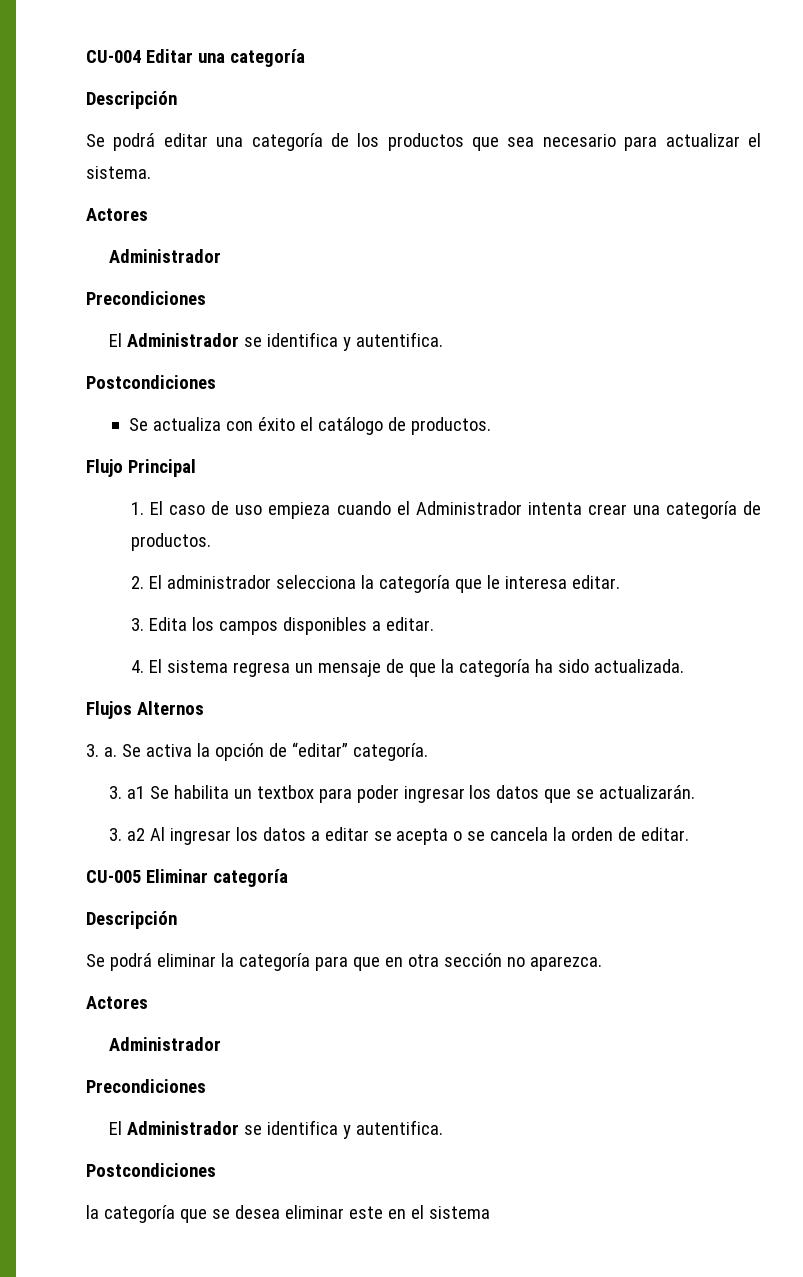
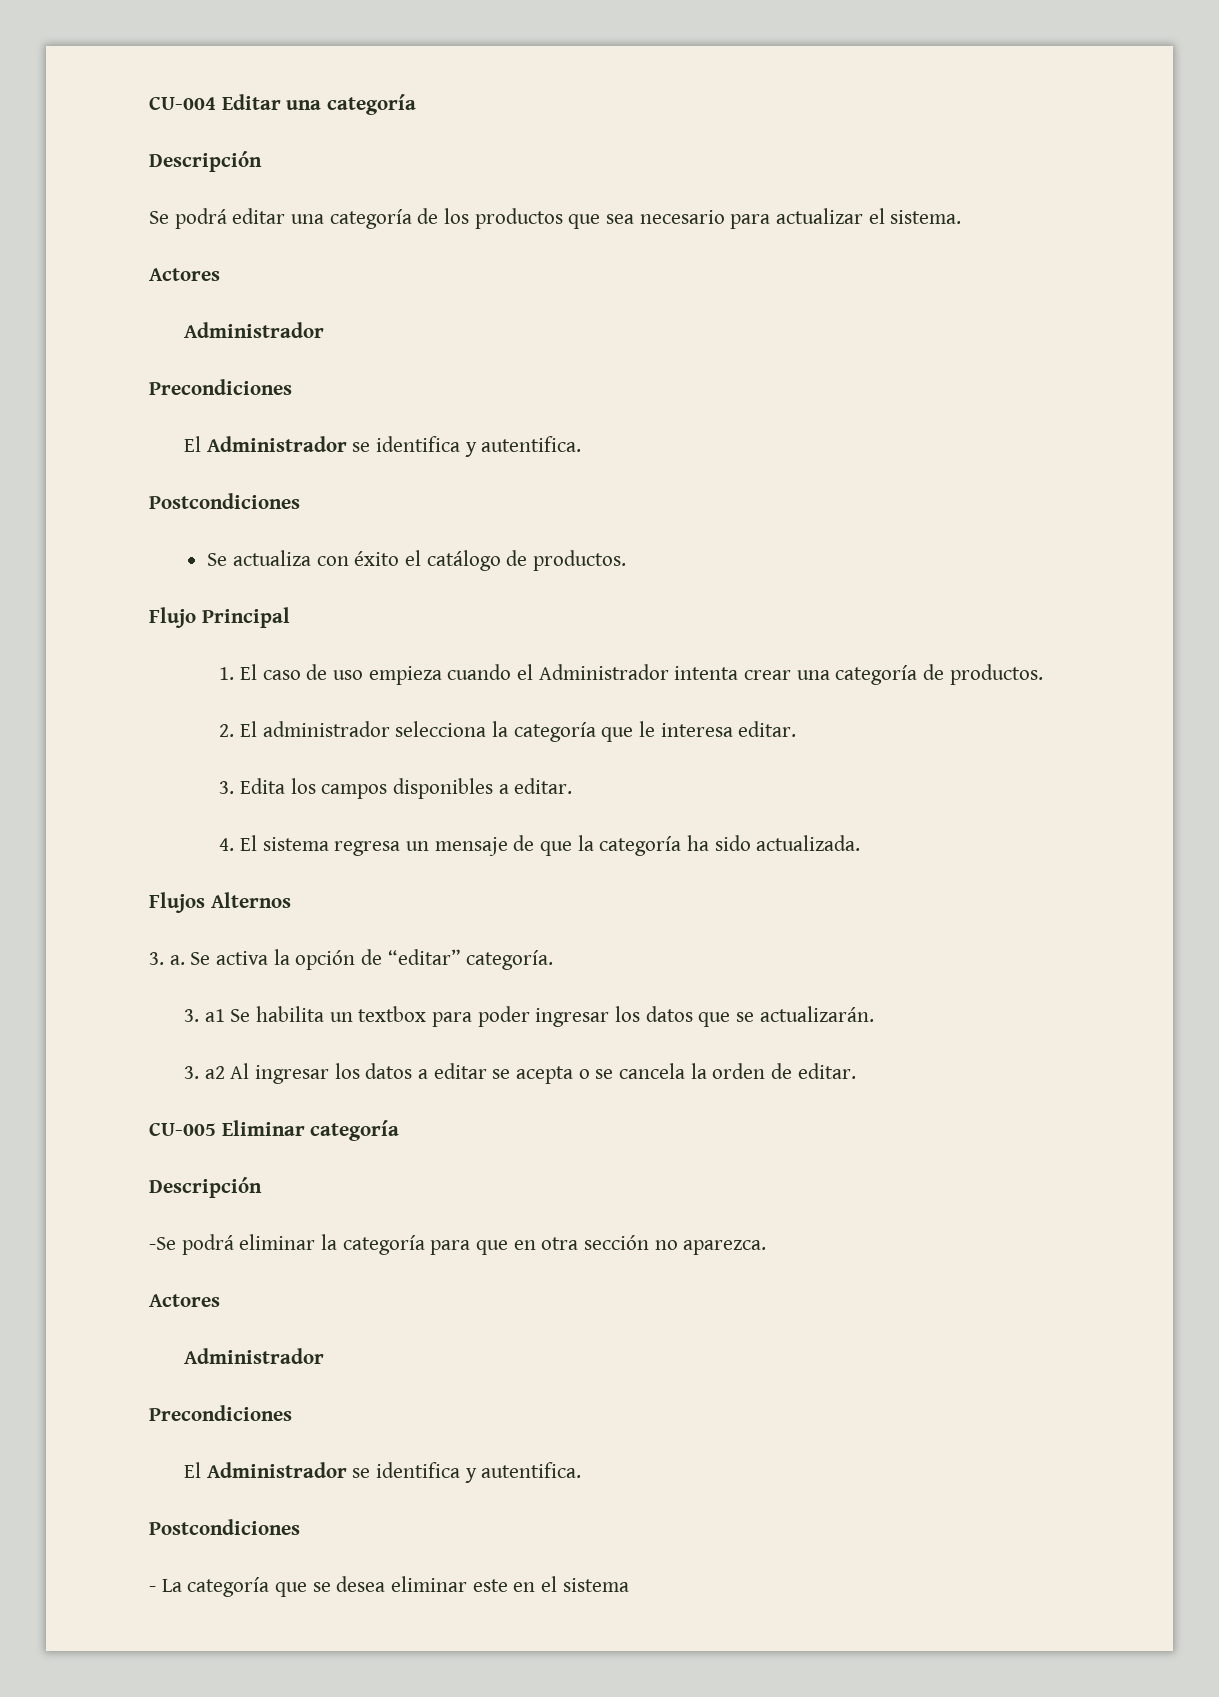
- Se podrá eliminar la categoría para que en otra sección no aparezca.
+ -Se podrá eliminar la categoría para que en otra sección no aparezca.
- la categoría que se desea eliminar este en el sistema
+ - La categoría que se desea eliminar este en el sistema

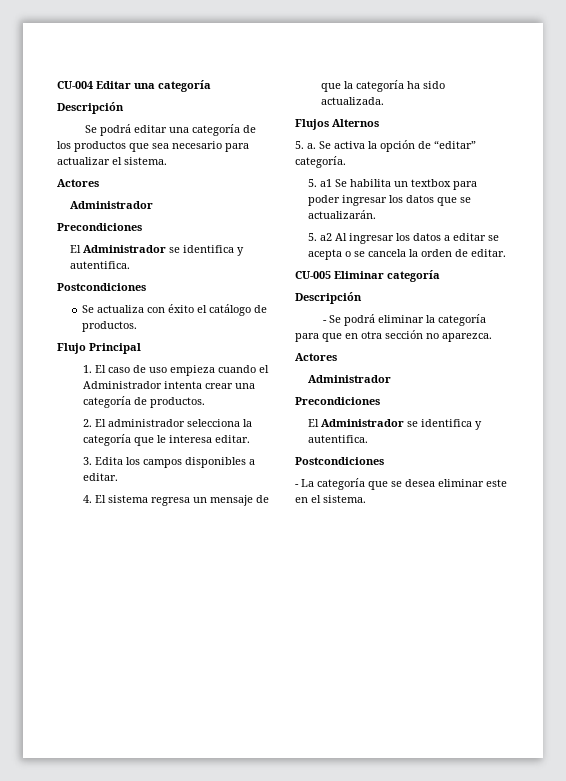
- 3. a.
+ 5. a.
- 3. a1 Se habilita un textbox para poder ingresar los datos que se actualizarán.
+ 5. a1 Se habilita un textbox para poder ingresar los datos que se actualizarán.
- 3. a2 Al ingresar los datos a editar se acepta o se cancela la orden de editar.
+ 5. a2 Al ingresar los datos a editar se acepta o se cancela la orden de editar.
- -Se podrá eliminar la categoría para que en otra sección no aparezca.
+ - Se podrá eliminar la categoría para que en otra sección no aparezca.
- - La categoría que se desea eliminar este en el sistema
+ - La categoría que se desea eliminar este en el sistema.

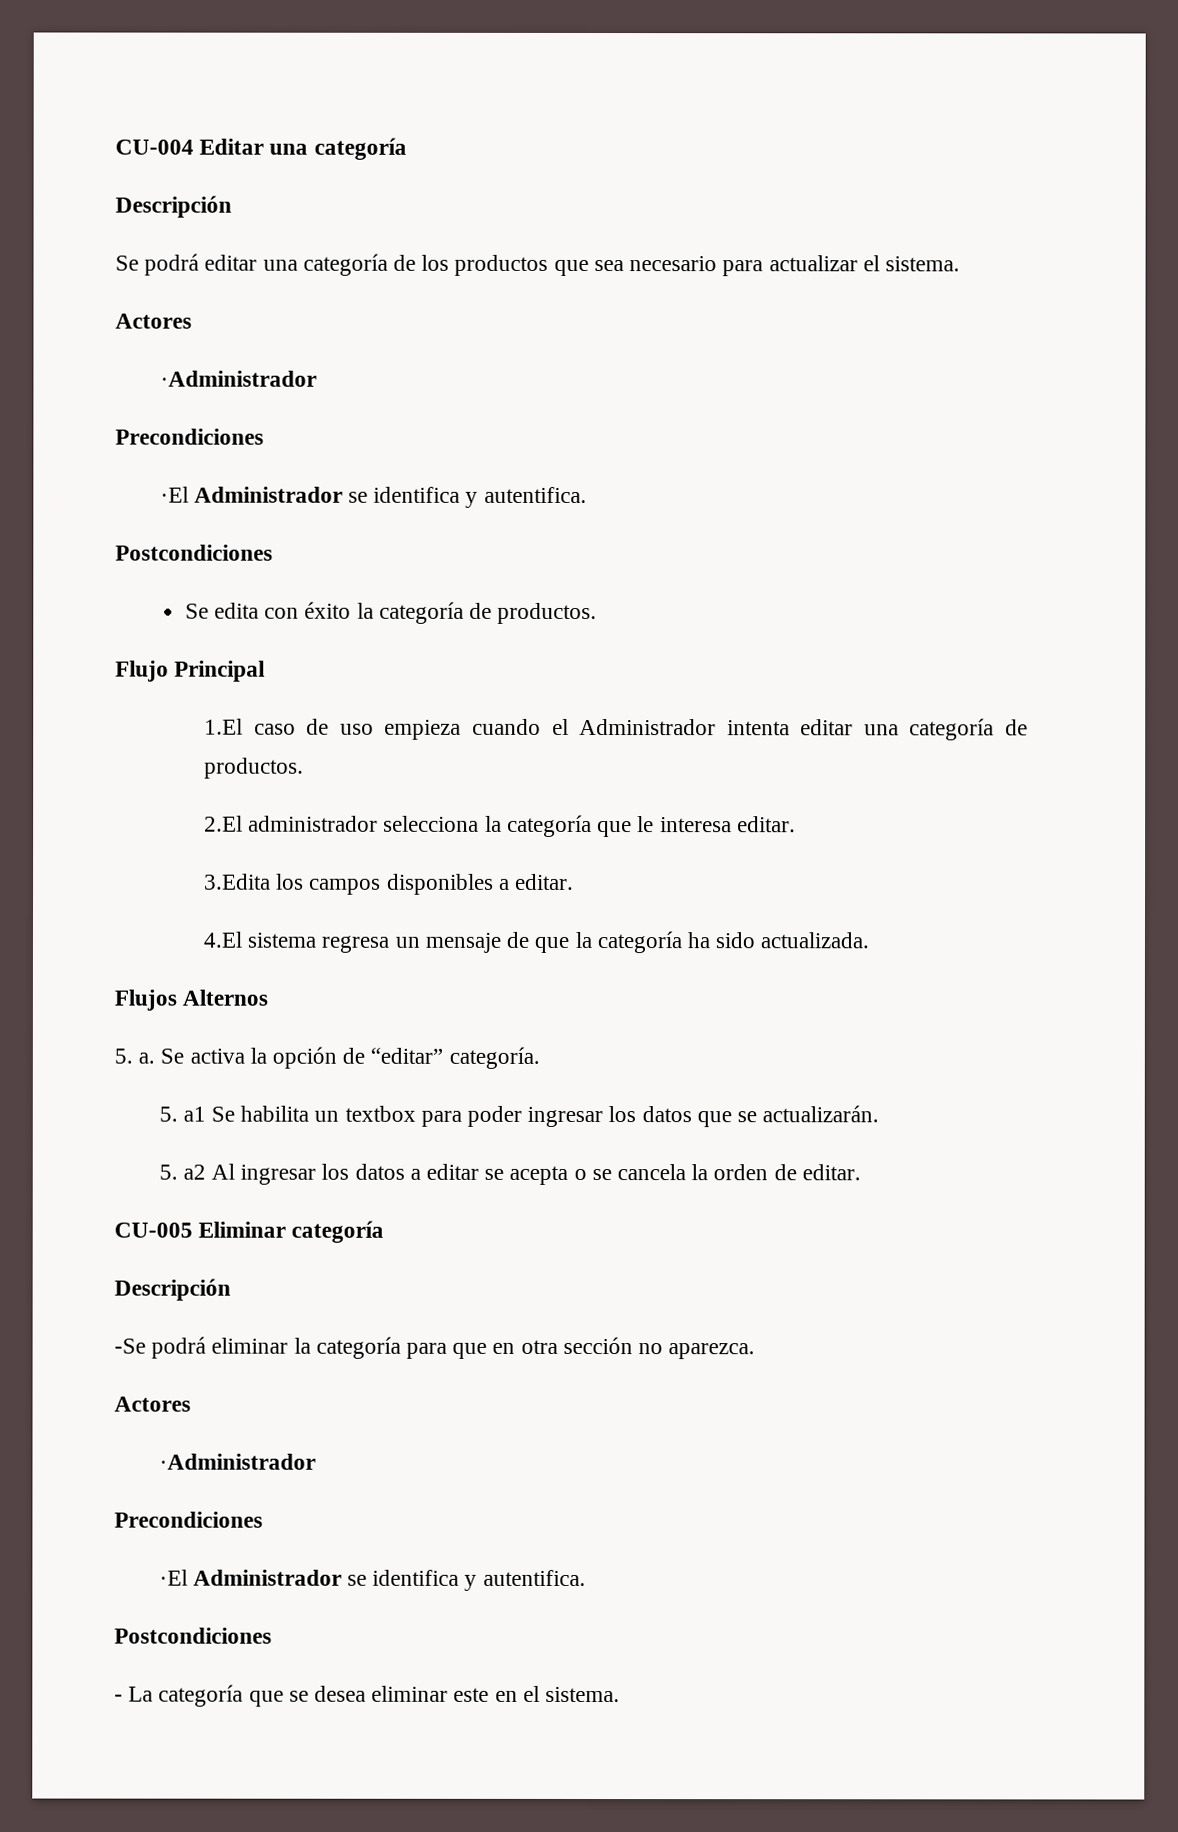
  Se podrá editar una categoría de los productos que sea necesario para actualizar el sistema.
  Actores
- Administrador
+ ·Administrador
  Precondiciones
- El Administrador se identifica y autentifica.
+ ·El Administrador se identifica y autentifica.
- Se actualiza con éxito el catálogo de productos.
+ Se edita con éxito la categoría de productos.
- 1. El caso de uso empieza cuando el Administrador intenta crear una categoría de productos.
+ 1.El caso de uso empieza cuando el Administrador intenta editar una categoría de productos.
- 2. El administrador selecciona la categoría que le interesa editar.
+ 2.El administrador selecciona la categoría que le interesa editar.
- 3. Edita los campos disponibles a editar.
+ 3.Edita los campos disponibles a editar.
- 4. El sistema regresa un mensaje de que la categoría ha sido actualizada.
+ 4.El sistema regresa un mensaje de que la categoría ha sido actualizada.
- - Se podrá eliminar la categoría para que en otra sección no aparezca.
+ -Se podrá eliminar la categoría para que en otra sección no aparezca.
  Actores
- Administrador
+ ·Administrador
  Precondiciones
- El Administrador se identifica y autentifica.
+ ·El Administrador se identifica y autentifica.

